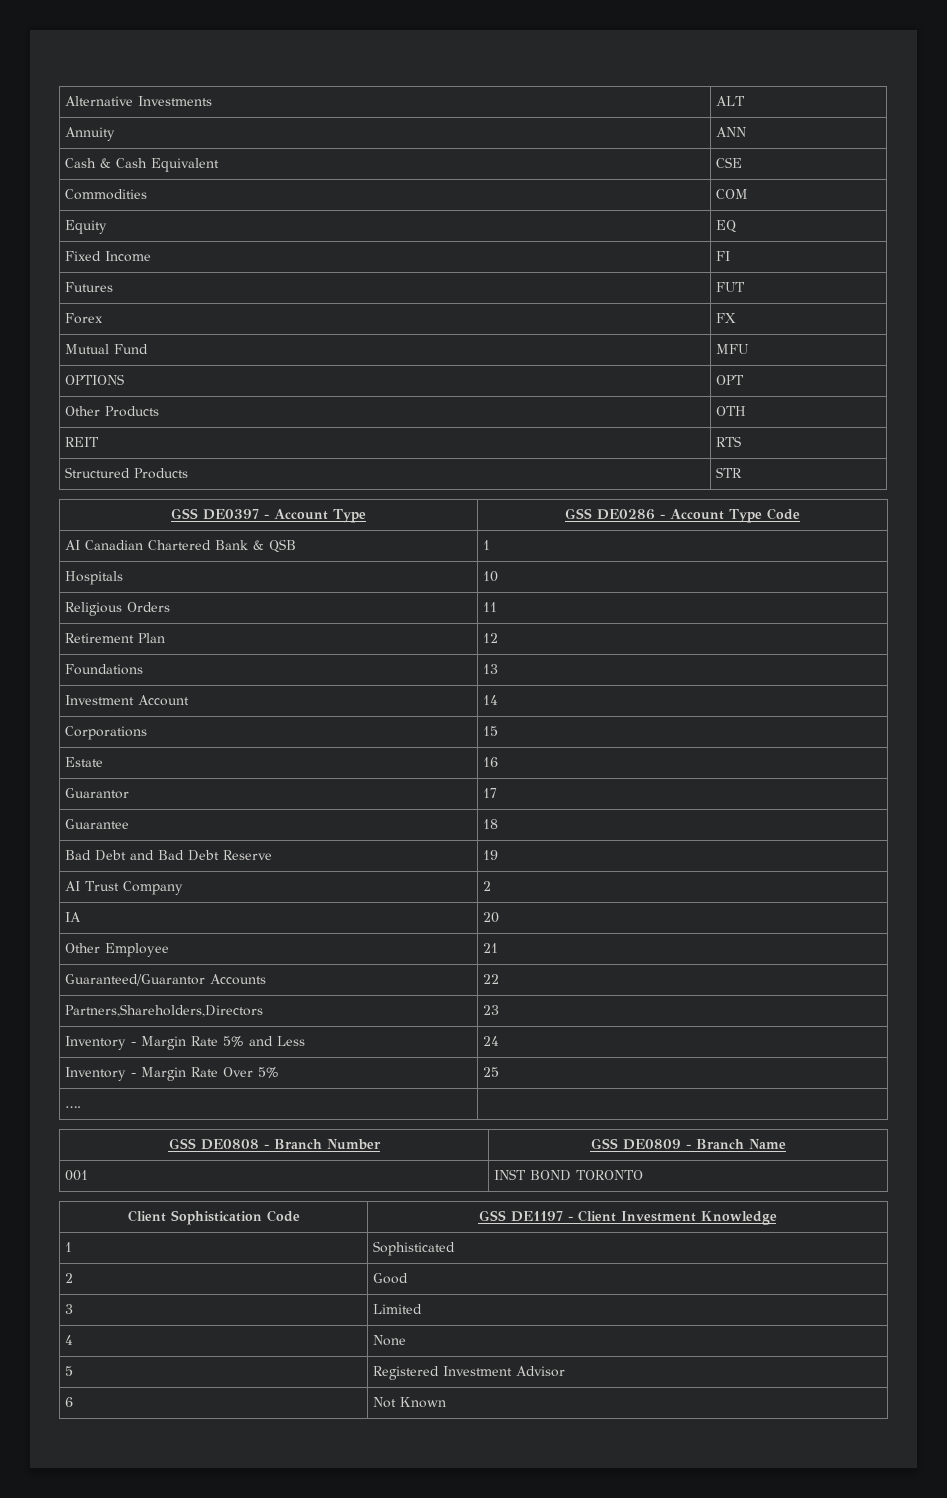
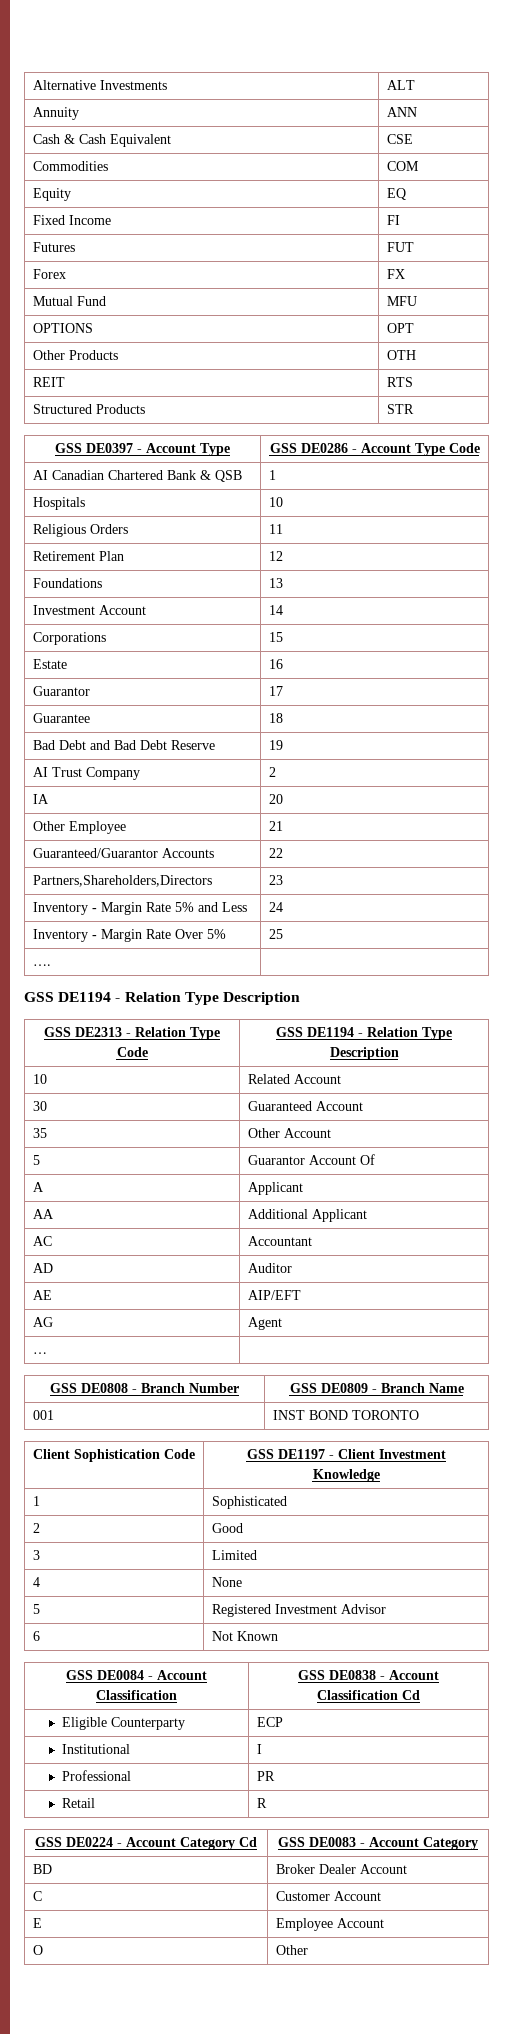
  …. |
+ GSS DE1194 - Relation Type Description
+ GSS DE2313 - Relation Type Code | GSS DE1194 - Relation Type Description
+ 10 | Related Account
+ 30 | Guaranteed Account
+ 35 | Other Account
+ 5 | Guarantor Account Of
+ A | Applicant
+ AA | Additional Applicant
+ AC | Accountant
+ AD | Auditor
+ AE | AIP/EFT
+ AG | Agent
+ … |
+ GSS DE0084 - Account Classification | GSS DE0838 - Account Classification Cd
+ Eligible Counterparty | ECP
+ Institutional | I
+ Professional | PR
+ Retail | R
+ GSS DE0224 - Account Category Cd | GSS DE0083 - Account Category
+ BD | Broker Dealer Account
+ C | Customer Account
+ E | Employee Account
+ O | Other

